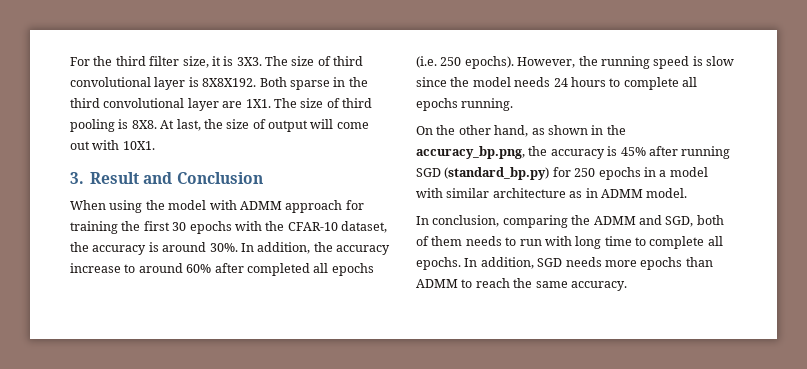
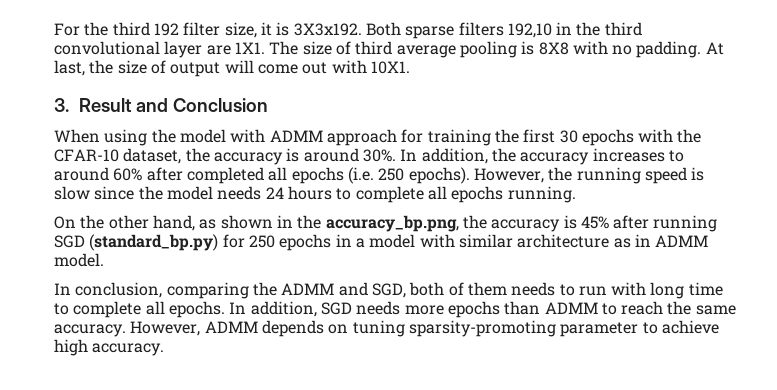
- For the third filter size, it is 3X3. The size of third convolutional layer is 8X8X192. Both sparse in the third convolutional layer are 1X1.
+ For the third 192 filter size, it is 3X3x192. Both sparse filters 192,10 in the third convolutional layer are 1X1.
- The size of third pooling is 8X8.
+ The size of third average pooling is 8X8 with no padding.
- In addition, the accuracy increase to around 60% after completed all epochs (i.e. 250 epochs).
+ In addition, the accuracy increases to around 60% after completed all epochs (i.e. 250 epochs).
+ However, ADMM depends on tuning sparsity-promoting parameter to achieve high accuracy.

